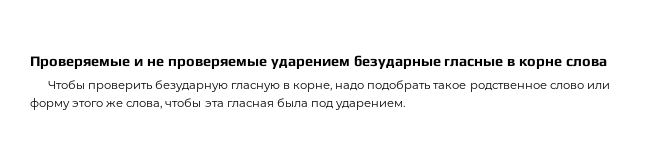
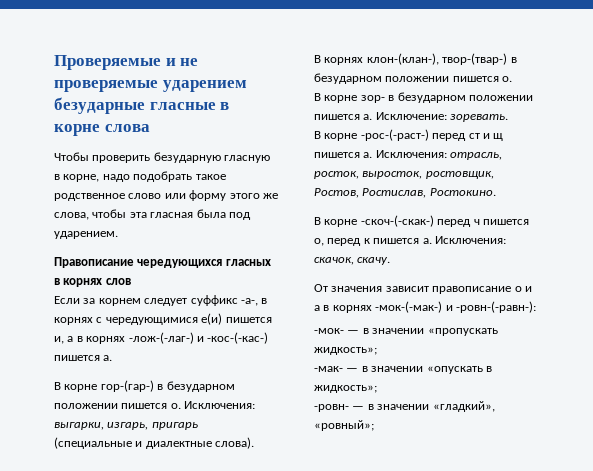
+ Правописание чередующихся гласных в корнях слов
+ Если за корнем следует суффикс -а-, в корнях с чередующимися е(и) пишется и, а в корнях -лож-(-лаг-) и -кос-(-кас-) пишется а.
+ В корне гор-(гар-) в безударном положении пишется о. Исключения: выгарки, изгарь, пригарь (специальные и диалектные слова).
+ В корнях клон-(клан-), твор-(твар-) в безударном положении пишется о.
+ В корне зор- в безударном положении пишется а. Исключение: зоревать.
+ В корне -рос-(-раст-) перед ст и щ пишется а. Исключения: отрасль, росток, выросток, ростовщик, Ростов, Ростислав, Ростокино.
+ В корне -скоч-(-скак-) перед ч пишется о, перед к пишется а. Исключения: скачок, скачу.
+ От значения зависит правописание о и а в корнях -мок-(-мак-) и -ровн-(-равн-):
+ -мок- — в значении «пропускать жидкость»;
+ -мак- — в значении «опускать в жидкость»;
+ -ровн- — в значении «гладкий», «ровный»;

